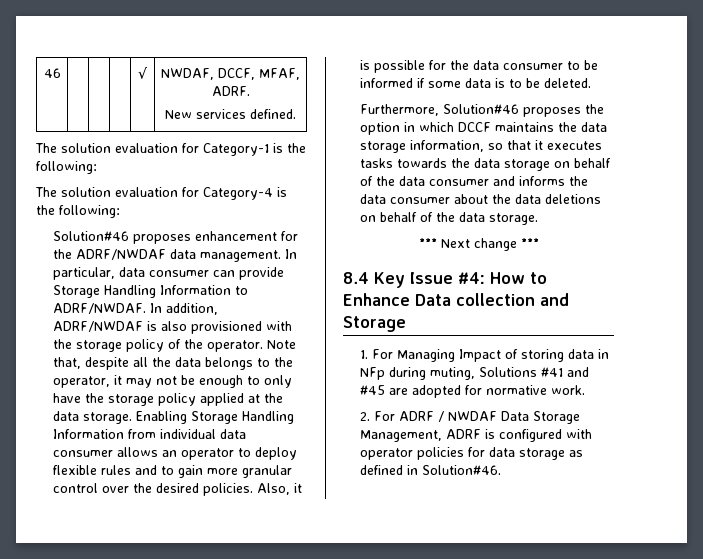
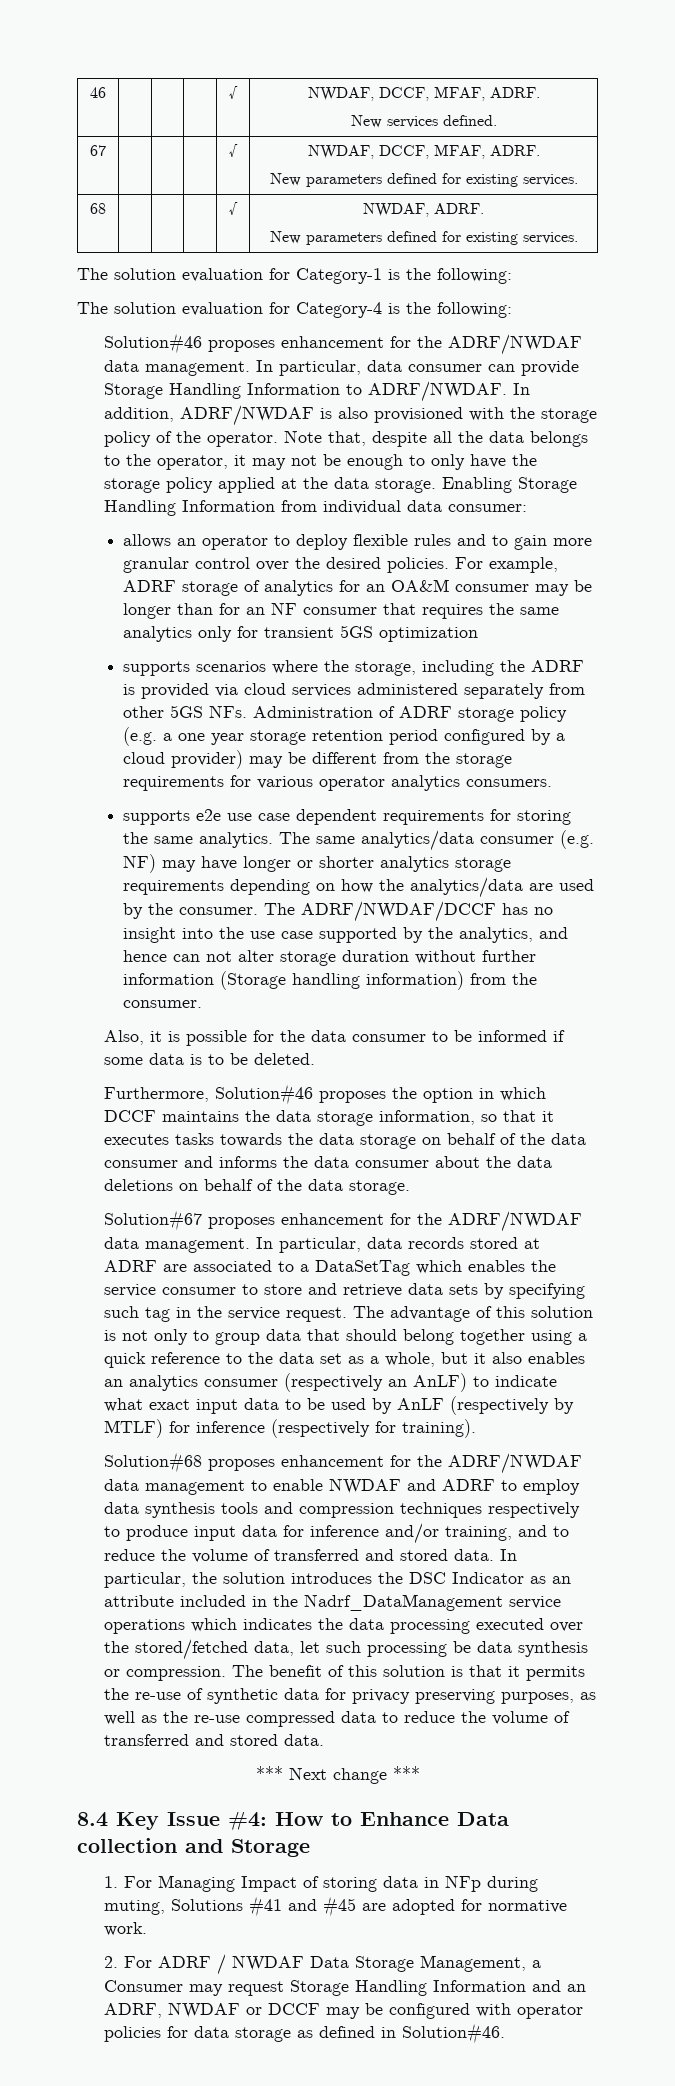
+ 67 | | | | √ | NWDAF, DCCF, MFAF, ADRF.
+ New parameters defined for existing services.
+ 68 | | | | √ | NWDAF, ADRF.
+ New parameters defined for existing services.
- Enabling Storage Handling Information from individual data consumer allows an operator to deploy flexible rules and to gain more granular control over the desired policies. Also, it is possible for the data consumer to be informed if some data is to be deleted.
+ Enabling Storage Handling Information from individual data consumer:
+ allows an operator to deploy flexible rules and to gain more granular control over the desired policies. For example, ADRF storage of analytics for an OA&M consumer may be longer than for an NF consumer that requires the same analytics only for transient 5GS optimization
+ supports scenarios where the storage, including the ADRF is provided via cloud services administered separately from other 5GS NFs. Administration of ADRF storage policy (e.g. a one year storage retention period configured by a cloud provider) may be different from the storage requirements for various operator analytics consumers.
+ supports e2e use case dependent requirements for storing the same analytics. The same analytics/data consumer (e.g. NF) may have longer or shorter analytics storage requirements depending on how the analytics/data are used by the consumer. The ADRF/NWDAF/DCCF has no insight into the use case supported by the analytics, and hence can not alter storage duration without further information (Storage handling information) from the consumer.
+ Also, it is possible for the data consumer to be informed if some data is to be deleted.
+ Solution#67 proposes enhancement for the ADRF/NWDAF data management. In particular, data records stored at ADRF are associated to a DataSetTag which enables the service consumer to store and retrieve data sets by specifying such tag in the service request. The advantage of this solution is not only to group data that should belong together using a quick reference to the data set as a whole, but it also enables an analytics consumer (respectively an AnLF) to indicate what exact input data to be used by AnLF (respectively by MTLF) for inference (respectively for training).
+ Solution#68 proposes enhancement for the ADRF/NWDAF data management to enable NWDAF and ADRF to employ data synthesis tools and compression techniques respectively to produce input data for inference and/or training, and to reduce the volume of transferred and stored data. In particular, the solution introduces the DSC Indicator as an attribute included in the Nadrf_DataManagement service operations which indicates the data processing executed over the stored/fetched data, let such processing be data synthesis or compression. The benefit of this solution is that it permits the re-use of synthetic data for privacy preserving purposes, as well as the re-use compressed data to reduce the volume of transferred and stored data.
- 2. For ADRF / NWDAF Data Storage Management, ADRF is configured with operator policies for data storage as defined in Solution#46.
+ 2. For ADRF / NWDAF Data Storage Management, a Consumer may request Storage Handling Information and an ADRF, NWDAF or DCCF may be configured with operator policies for data storage as defined in Solution#46.

